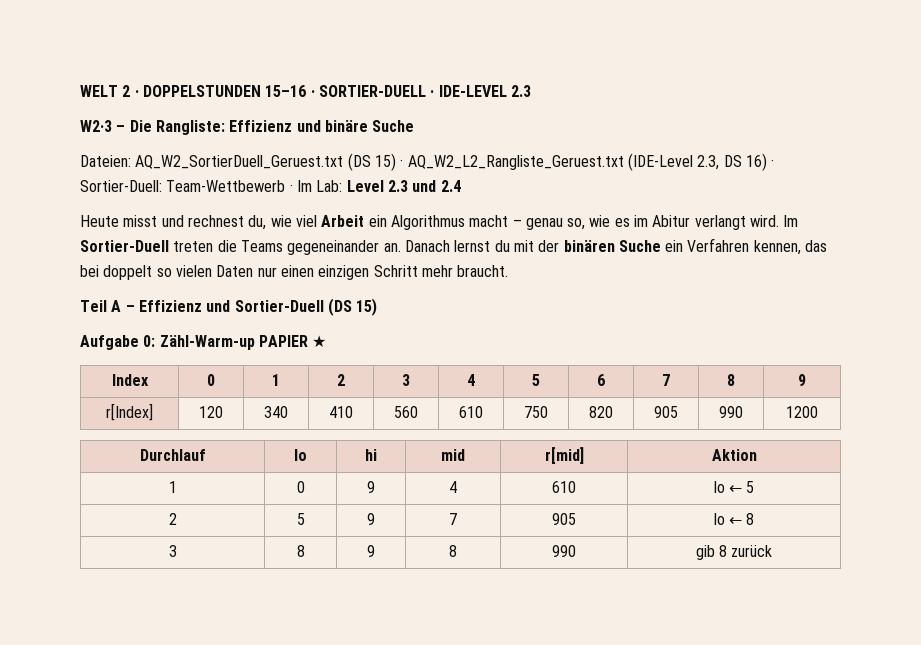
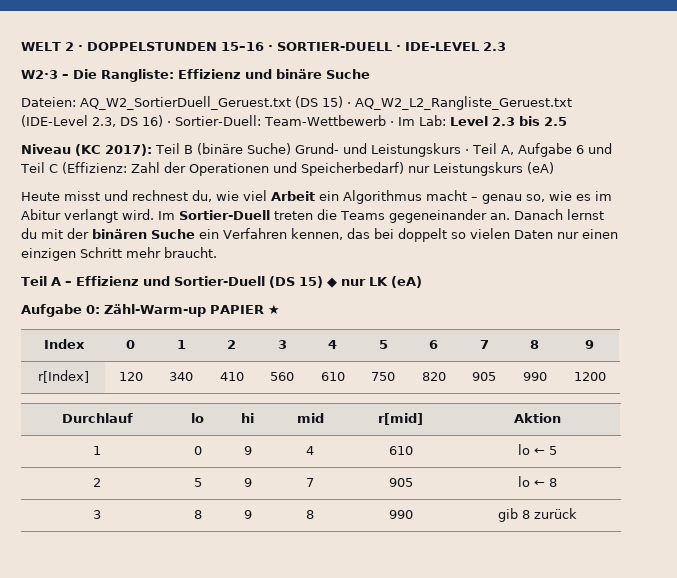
- Dateien: AQ_W2_SortierDuell_Geruest.txt (DS 15) · AQ_W2_L2_Rangliste_Geruest.txt (IDE-Level 2.3, DS 16) · Sortier-Duell: Team-Wettbewerb · Im Lab: Level 2.3 und 2.4
+ Dateien: AQ_W2_SortierDuell_Geruest.txt (DS 15) · AQ_W2_L2_Rangliste_Geruest.txt (IDE-Level 2.3, DS 16) · Sortier-Duell: Team-Wettbewerb · Im Lab: Level 2.3 bis 2.5
+ Niveau (KC 2017): Teil B (binäre Suche) Grund- und Leistungskurs · Teil A, Aufgabe 6 und Teil C (Effizienz: Zahl der Operationen und Speicherbedarf) nur Leistungskurs (eA)
- Teil A – Effizienz und Sortier-Duell (DS 15)
+ Teil A – Effizienz und Sortier-Duell (DS 15) ◆ nur LK (eA)

